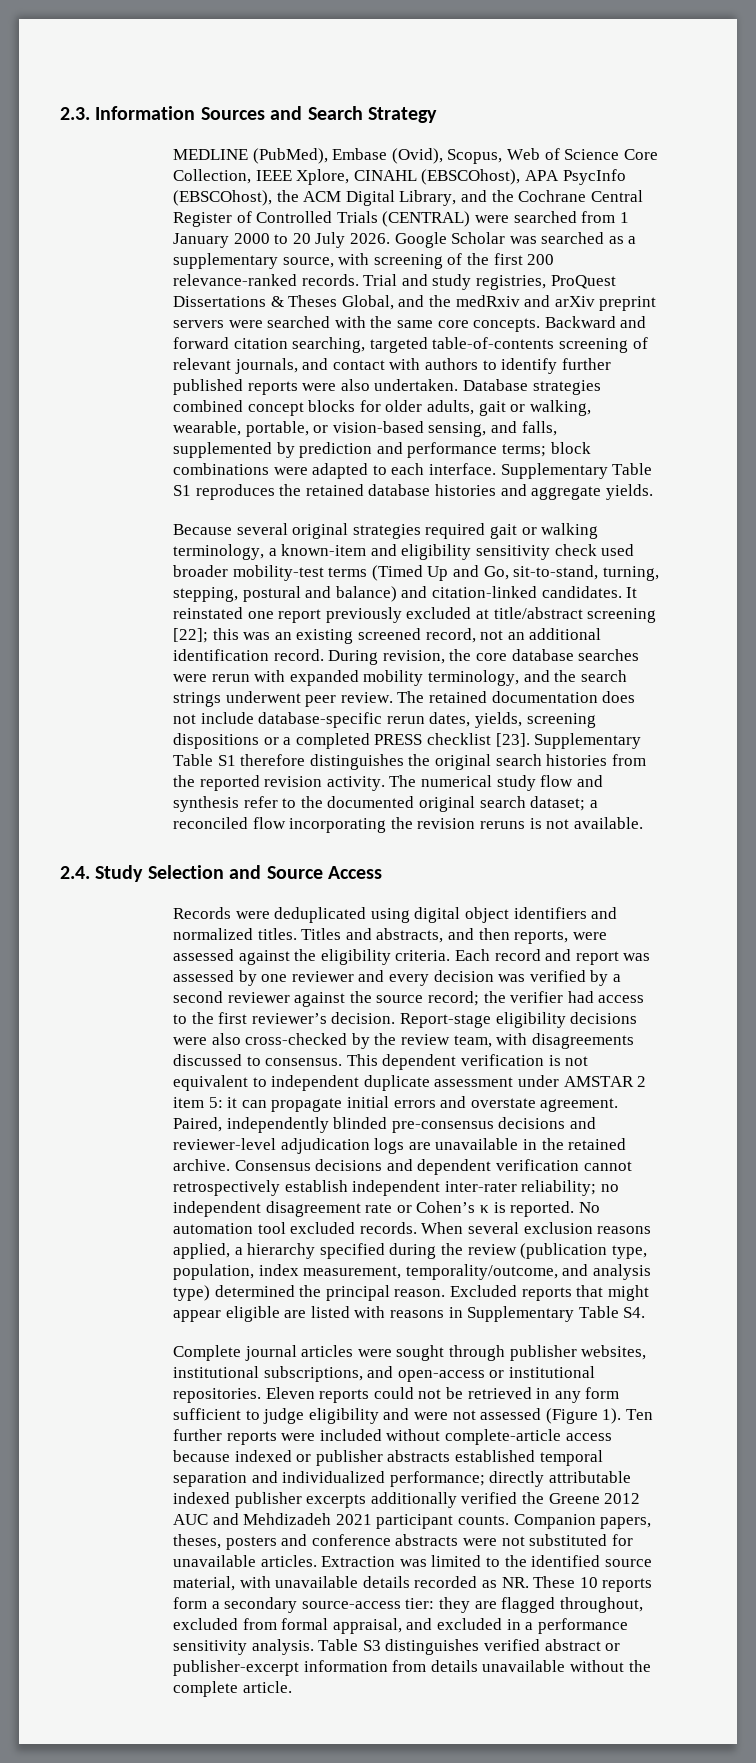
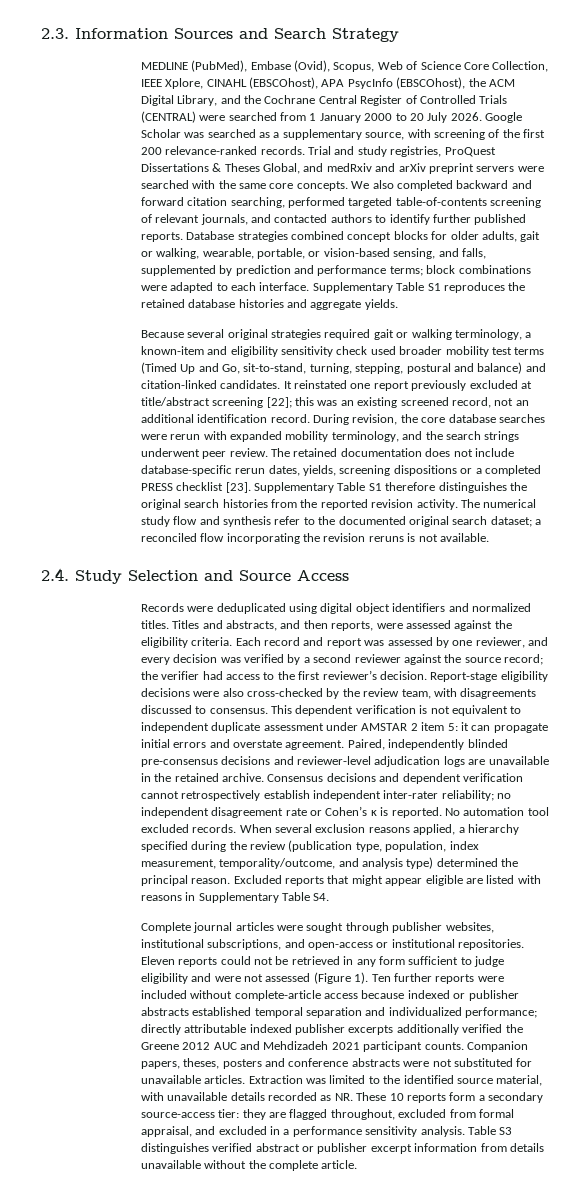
- Trial and study registries, ProQuest Dissertations & Theses Global, and the medRxiv and arXiv preprint servers were searched with the same core concepts.
+ Trial and study registries, ProQuest Dissertations & Theses Global, and medRxiv and arXiv preprint servers were searched with the same core concepts.
- Backward and forward citation searching, targeted table-of-contents screening of relevant journals, and contact with authors to identify further published reports were also undertaken.
+ We also completed backward and forward citation searching, performed targeted table-of-contents screening of relevant journals, and contacted authors to identify further published reports.
- Because several original strategies required gait or walking terminology, a known-item and eligibility sensitivity check used broader mobility-test terms (Timed Up and Go, sit-to-stand, turning, stepping, postural and balance) and citation-linked candidates.
+ Because several original strategies required gait or walking terminology, a known-item and eligibility sensitivity check used broader mobility test terms (Timed Up and Go, sit-to-stand, turning, stepping, postural and balance) and citation-linked candidates.
- Each record and report was assessed by one reviewer and every decision was verified by a second reviewer against the source record; the verifier had access to the first reviewer’s decision.
+ Each record and report was assessed by one reviewer, and every decision was verified by a second reviewer against the source record; the verifier had access to the first reviewer’s decision.
- Table S3 distinguishes verified abstract or publisher-excerpt information from details unavailable without the complete article.
+ Table S3 distinguishes verified abstract or publisher excerpt information from details unavailable without the complete article.

